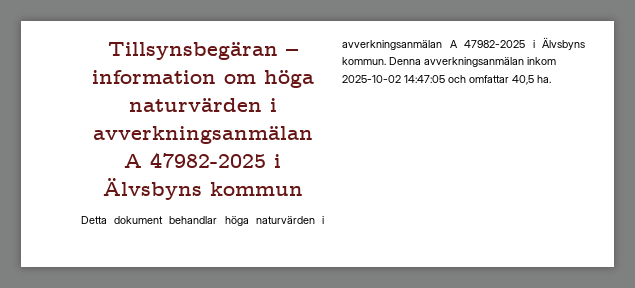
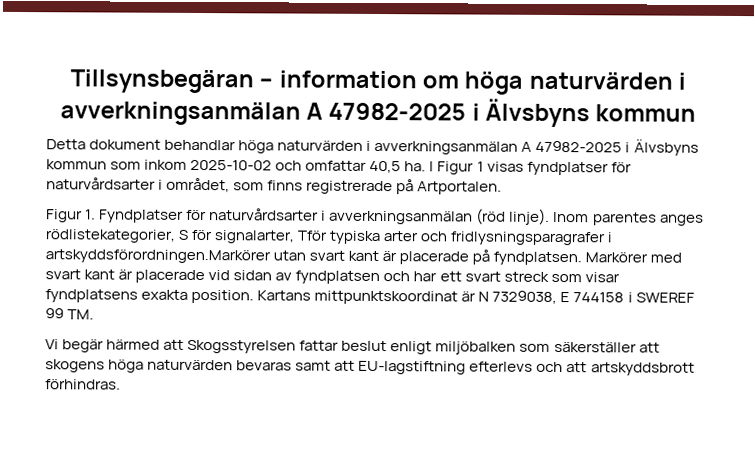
- Detta dokument behandlar höga naturvärden i avverkningsanmälan A 47982-2025 i Älvsbyns kommun. Denna avverkningsanmälan inkom 2025-10-02 14:47:05 och omfattar 40,5 ha.
+ Detta dokument behandlar höga naturvärden i avverkningsanmälan A 47982-2025 i Älvsbyns kommun som inkom 2025-10-02 och omfattar 40,5 ha.
+ I Figur 1 visas fyndplatser för naturvårdsarter i området, som finns registrerade på Artportalen.
+ Figur 1. Fyndplatser för naturvårdsarter i avverkningsanmälan (röd linje). Inom parentes anges rödlistekategorier, S för signalarter, Tför typiska arter och fridlysningsparagrafer i artskyddsförordningen.Markörer utan svart kant är placerade på fyndplatsen. Markörer med svart kant är placerade vid sidan av fyndplatsen och har ett svart streck som visar fyndplatsens exakta position. Kartans mittpunktskoordinat är N 7329038, E 744158 i SWEREF 99 TM.
+ Vi begär härmed att Skogsstyrelsen fattar beslut enligt miljöbalken som säkerställer att skogens höga naturvärden bevaras samt att EU-lagstiftning efterlevs och att artskyddsbrott förhindras.

